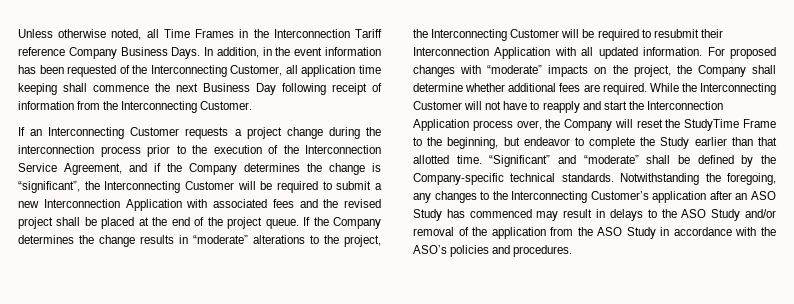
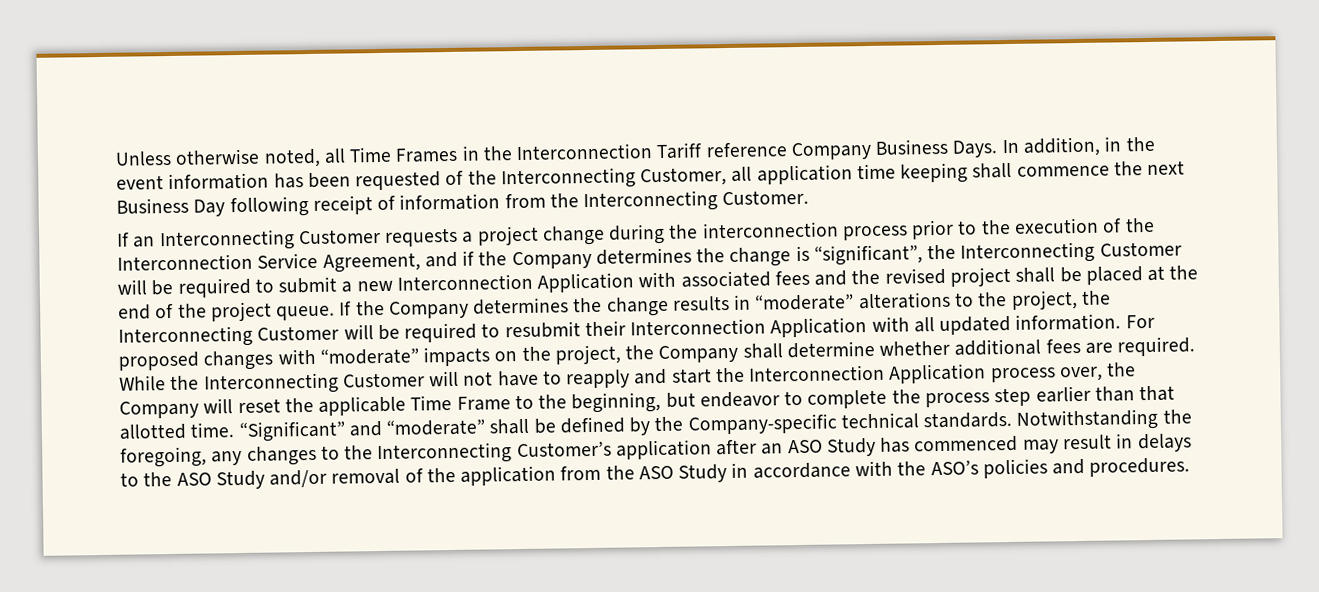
- While the Interconnecting Customer will not have to reapply and start the Interconnection Application process over, the Company will reset the StudyTime Frame to the beginning, but endeavor to complete the Study earlier than that allotted time.
+ While the Interconnecting Customer will not have to reapply and start the Interconnection Application process over, the Company will reset the applicable Time Frame to the beginning, but endeavor to complete the process step earlier than that allotted time.

